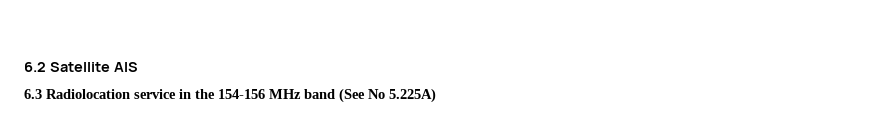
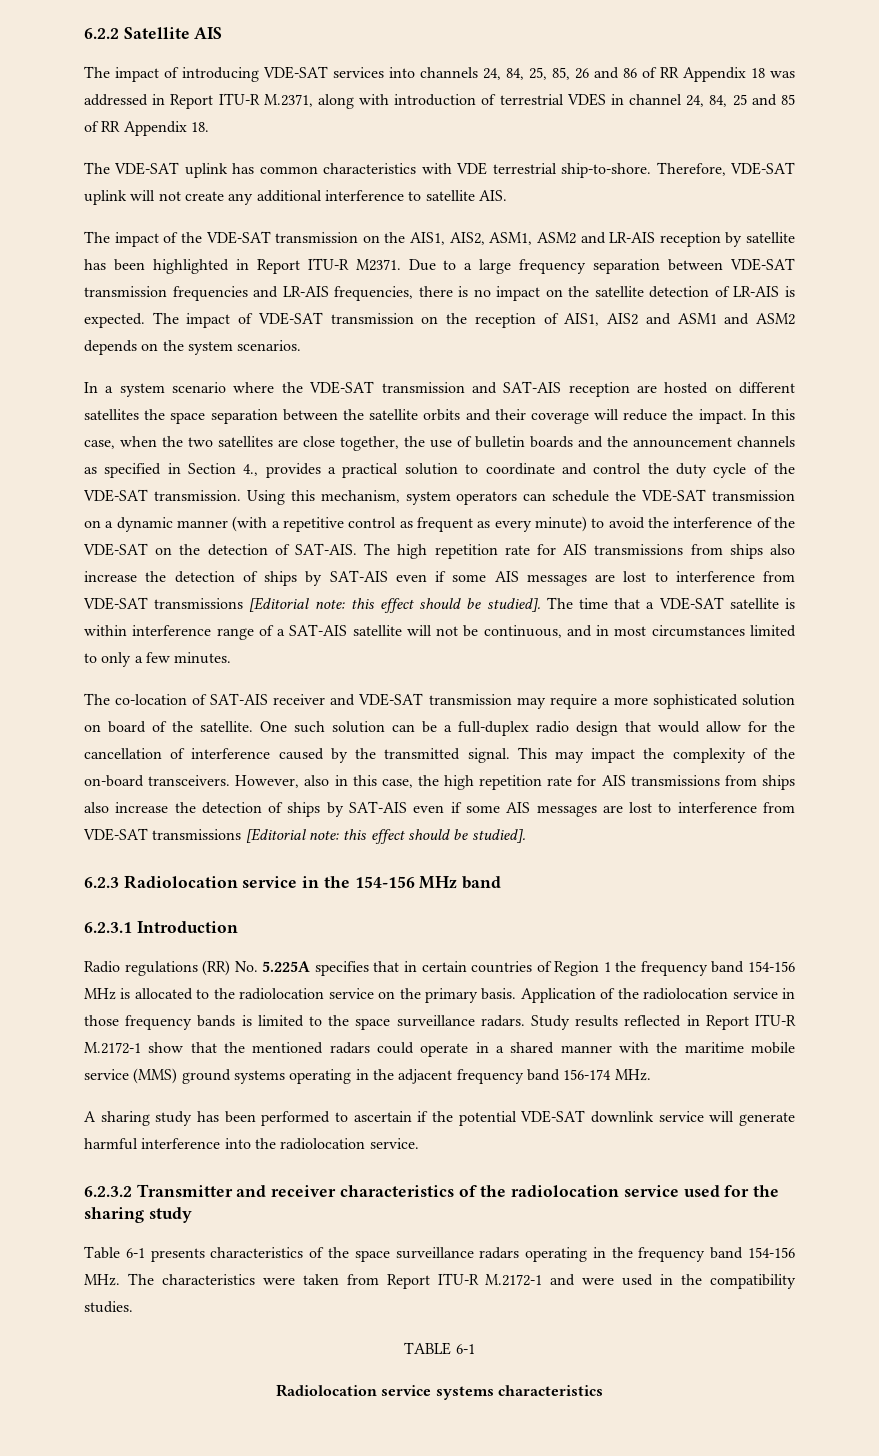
- 6.2 Satellite AIS
+ 6.2.2 Satellite AIS
- 6.3 Radiolocation service in the 154-156 MHz band (See No 5.225A)
+ The impact of introducing VDE-SAT services into channels 24, 84, 25, 85, 26 and 86 of RR Appendix 18 was addressed in Report ITU-R M.2371, along with introduction of terrestrial VDES in channel 24, 84, 25 and 85 of RR Appendix 18.
+ The VDE-SAT uplink has common characteristics with VDE terrestrial ship-to-shore. Therefore, VDE-SAT uplink will not create any additional interference to satellite AIS.
+ The impact of the VDE-SAT transmission on the AIS1, AIS2, ASM1, ASM2 and LR-AIS reception by satellite has been highlighted in Report ITU-R M2371. Due to a large frequency separation between VDE-SAT transmission frequencies and LR-AIS frequencies, there is no impact on the satellite detection of LR-AIS is expected. The impact of VDE-SAT transmission on the reception of AIS1, AIS2 and ASM1 and ASM2 depends on the system scenarios.
+ In a system scenario where the VDE-SAT transmission and SAT-AIS reception are hosted on different satellites the space separation between the satellite orbits and their coverage will reduce the impact. In this case, when the two satellites are close together, the use of bulletin boards and the announcement channels as specified in Section 4., provides a practical solution to coordinate and control the duty cycle of the VDE-SAT transmission. Using this mechanism, system operators can schedule the VDE-SAT transmission on a dynamic manner (with a repetitive control as frequent as every minute) to avoid the interference of the VDE-SAT on the detection of SAT-AIS. The high repetition rate for AIS transmissions from ships also increase the detection of ships by SAT-AIS even if some AIS messages are lost to interference from VDE-SAT transmissions [Editorial note: this effect should be studied]. The time that a VDE-SAT satellite is within interference range of a SAT-AIS satellite will not be continuous, and in most circumstances limited to only a few minutes.
+ The co-location of SAT-AIS receiver and VDE-SAT transmission may require a more sophisticated solution on board of the satellite. One such solution can be a full-duplex radio design that would allow for the cancellation of interference caused by the transmitted signal. This may impact the complexity of the on-board transceivers. However, also in this case, the high repetition rate for AIS transmissions from ships also increase the detection of ships by SAT-AIS even if some AIS messages are lost to interference from VDE-SAT transmissions [Editorial note: this effect should be studied].
+ 6.2.3 Radiolocation service in the 154-156 MHz band
+ 6.2.3.1 Introduction
+ Radio regulations (RR) No. 5.225A specifies that in certain countries of Region 1 the frequency band 154-156 MHz is allocated to the radiolocation service on the primary basis. Application of the radiolocation service in those frequency bands is limited to the space surveillance radars. Study results reflected in Report ITU-R M.2172-1 show that the mentioned radars could operate in a shared manner with the maritime mobile service (MMS) ground systems operating in the adjacent frequency band 156-174 MHz.
+ A sharing study has been performed to ascertain if the potential VDE-SAT downlink service will generate harmful interference into the radiolocation service.
+ 6.2.3.2 Transmitter and receiver characteristics of the radiolocation service used for the sharing study
+ Table 6-1 presents characteristics of the space surveillance radars operating in the frequency band 154-156 MHz. The characteristics were taken from Report ITU-R M.2172-1 and were used in the compatibility studies.
+ TABLE 6-1
+ Radiolocation service systems characteristics

